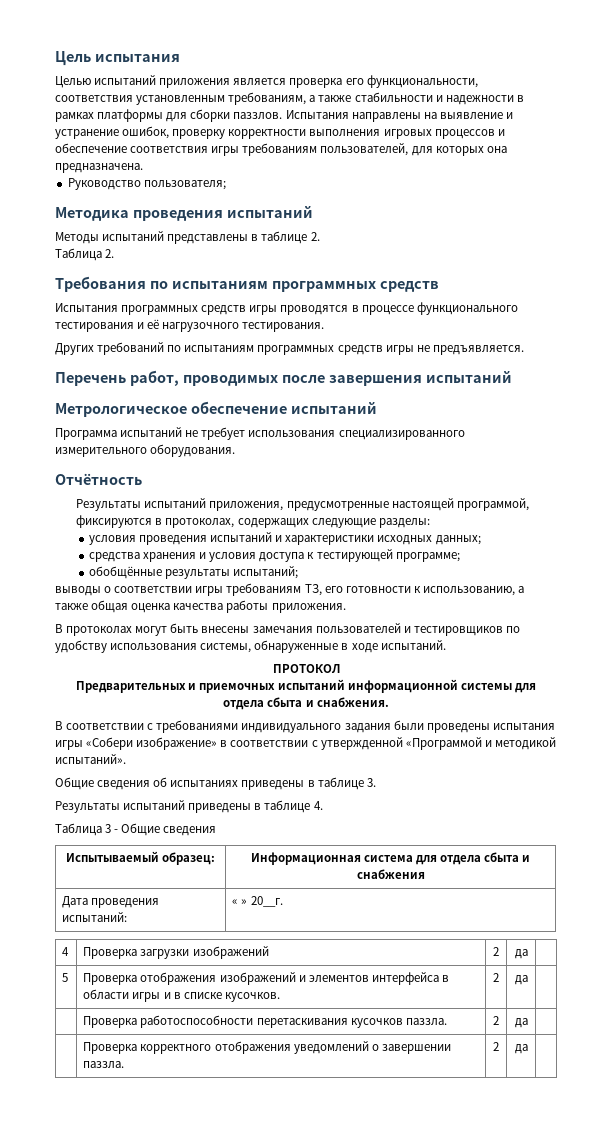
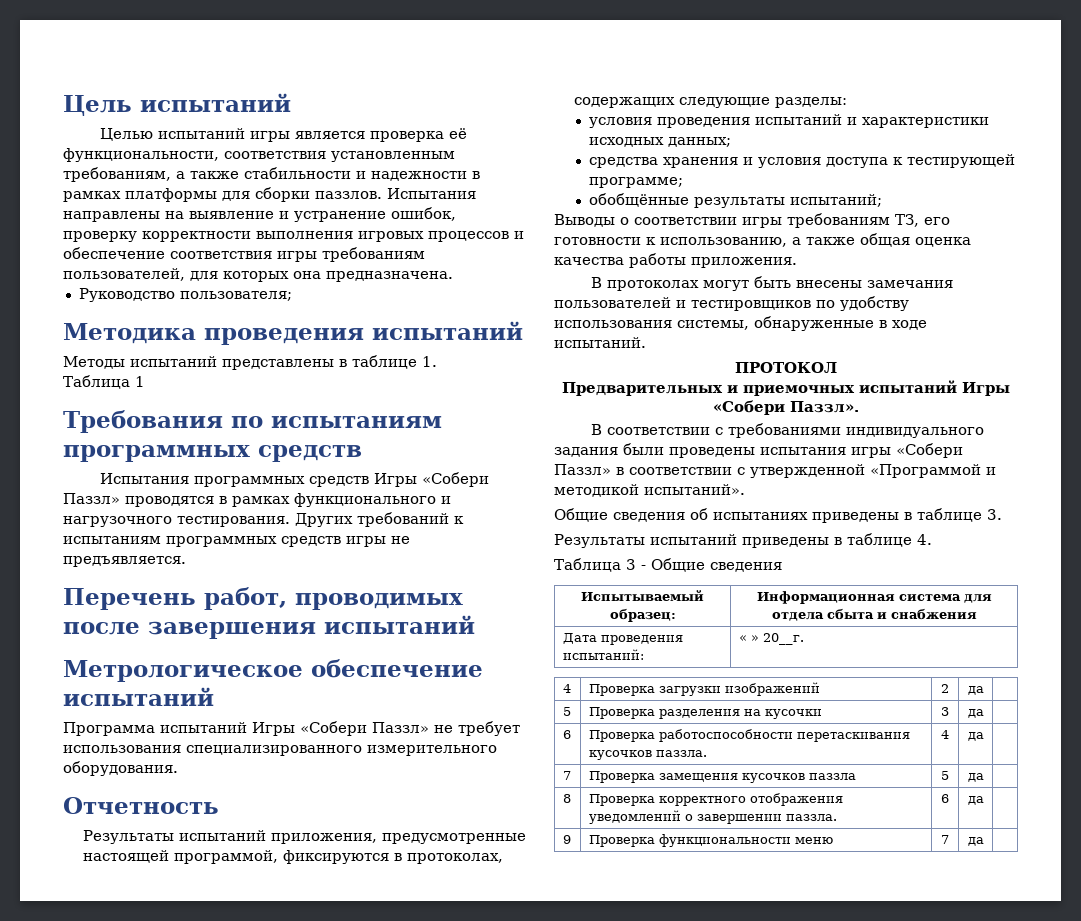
- Цель испытания
+ Цель испытаний
- Целью испытаний приложения является проверка его функциональности, соответствия установленным требованиям, а также стабильности и надежности в рамках платформы для сборки паззлов.
+ Целью испытаний игры является проверка её функциональности, соответствия установленным требованиям, а также стабильности и надежности в рамках платформы для сборки паззлов.
- Методы испытаний представлены в таблице 2.
- Таблица 2.
+ Методы испытаний представлены в таблице 1.
+ Таблица 1
- Испытания программных средств игры проводятся в процессе функционального тестирования и её нагрузочного тестирования.
- Других требований по испытаниям программных средств игры не предъявляется.
+ Испытания программных средств Игры «Собери Паззл» проводятся в рамках функционального и нагрузочного тестирования. Других требований к испытаниям программных средств игры не предъявляется.
- Программа испытаний не требует использования специализированного измерительного оборудования.
+ Программа испытаний Игры «Собери Паззл» не требует использования специализированного измерительного оборудования.
- Отчётность
+ Отчетность
- выводы о соответствии игры требованиям ТЗ, его готовности к использованию, а также общая оценка качества работы приложения.
+ Выводы о соответствии игры требованиям ТЗ, его готовности к использованию, а также общая оценка качества работы приложения.
- Предварительных и приемочных испытаний информационной системы для отдела сбыта и снабжения.
+ Предварительных и приемочных испытаний Игры «Собери Паззл».
- В соответствии с требованиями индивидуального задания были проведены испытания игры «Собери изображение» в соответствии с утвержденной «Программой и методикой испытаний».
+ В соответствии с требованиями индивидуального задания были проведены испытания игры «Собери Паззл» в соответствии с утвержденной «Программой и методикой испытаний».
- 5 | Проверка отображения изображений и элементов интерфейса в области игры и в списке кусочков. | 2 | да |
- | Проверка работоспособности перетаскивания кусочков паззла. | 2 | да |
- | Проверка корректного отображения уведомлений о завершении паззла. | 2 | да |
+ 5 | Проверка разделения на кусочки | 3 | да |
+ 6 | Проверка работоспособности перетаскивания кусочков паззла. | 4 | да |
+ 7 | Проверка замещения кусочков паззла | 5 | да |
+ 8 | Проверка корректного отображения уведомлений о завершении паззла. | 6 | да |
+ 9 | Проверка функциональности меню | 7 | да |

